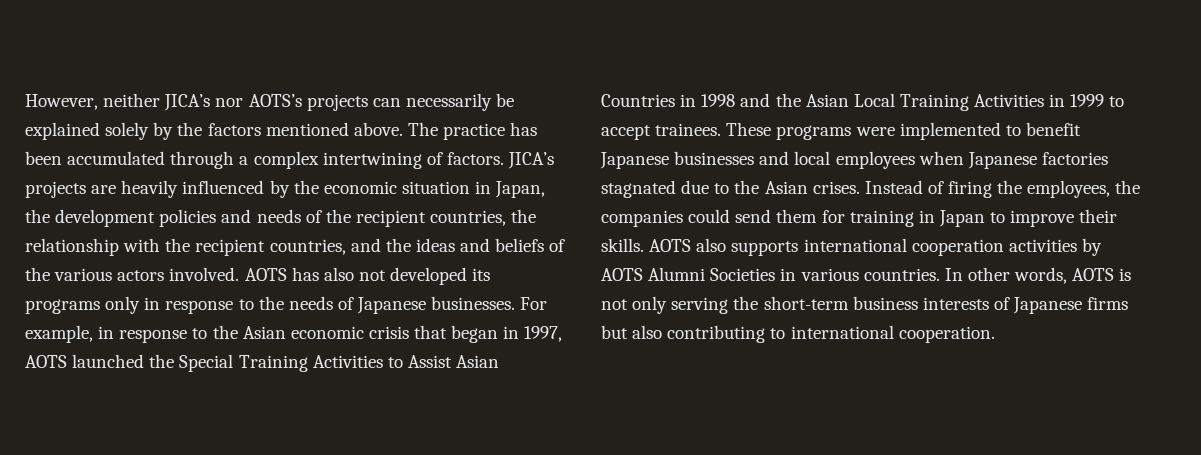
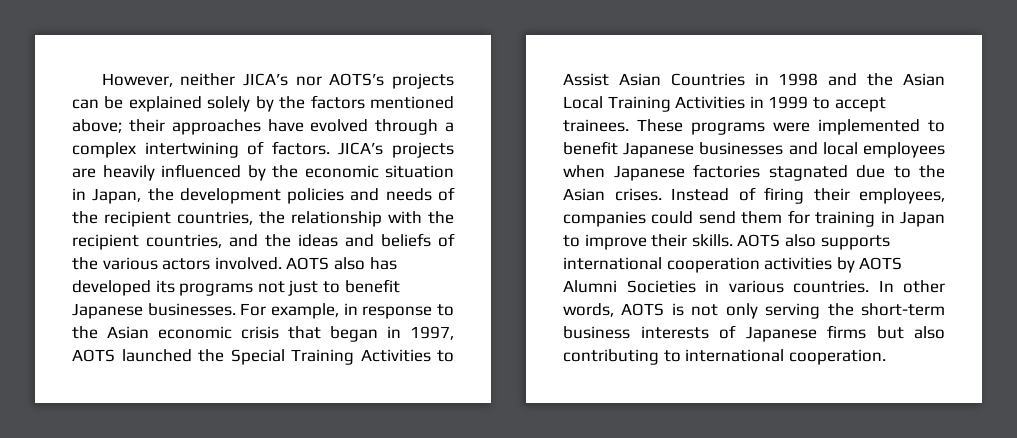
- However, neither JICA’s nor AOTS’s projects can necessarily be explained solely by the factors mentioned above. The practice has been accumulated through a complex intertwining of factors.
+ However, neither JICA’s nor AOTS’s projects can be explained solely by the factors mentioned above; their approaches have evolved through a complex intertwining of factors.
- AOTS has also not developed its programs only in response to the needs of Japanese businesses.
+ AOTS also has developed its programs not just to benefit Japanese businesses.
- Instead of firing the employees, the companies could send them for training in Japan to improve their skills.
+ Instead of firing their employees, companies could send them for training in Japan to improve their skills.

